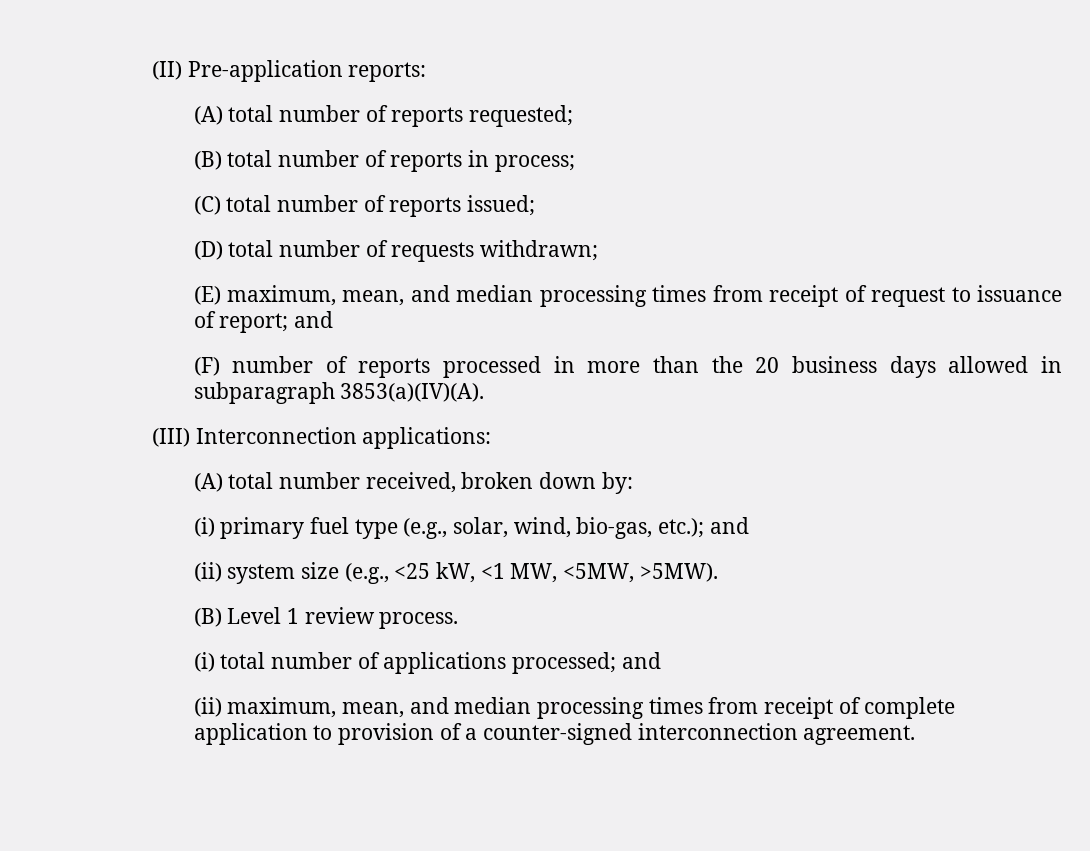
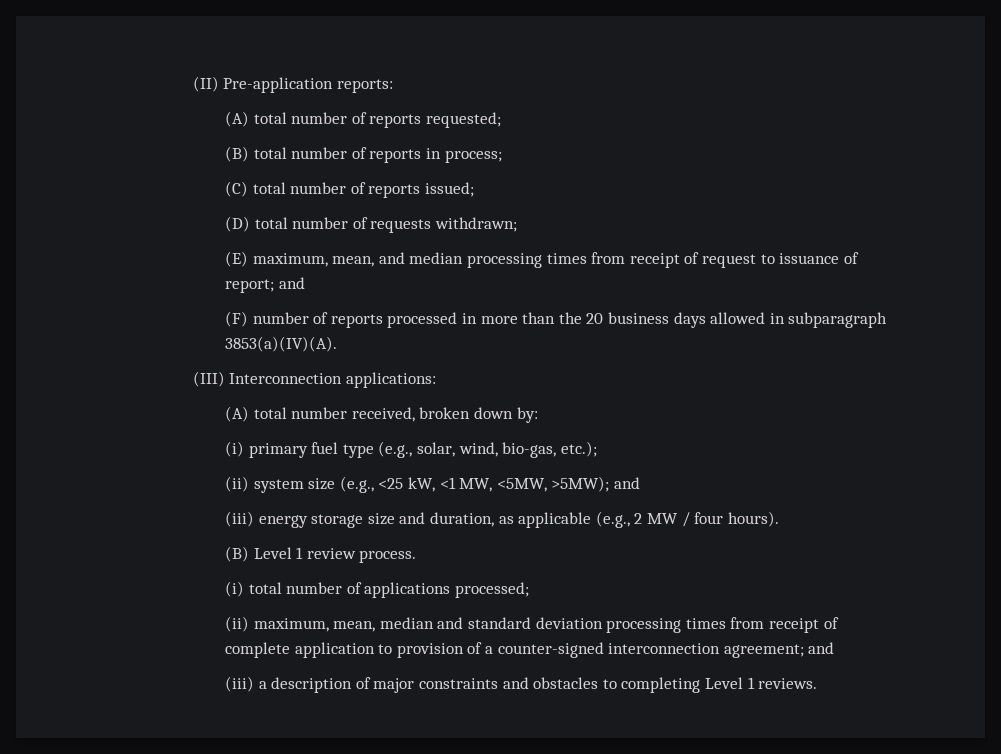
- (i) primary fuel type (e.g., solar, wind, bio-gas, etc.); and
+ (i) primary fuel type (e.g., solar, wind, bio-gas, etc.);
- (ii) system size (e.g., <25 kW, <1 MW, <5MW, >5MW).
+ (ii) system size (e.g., <25 kW, <1 MW, <5MW, >5MW); and
+ (iii) energy storage size and duration, as applicable (e.g., 2 MW / four hours).
- (i) total number of applications processed; and
+ (i) total number of applications processed;
- (ii) maximum, mean, and median processing times from receipt of complete application to provision of a counter-signed interconnection agreement.
+ (ii) maximum, mean, median and standard deviation processing times from receipt of complete application to provision of a counter-signed interconnection agreement; and
+ (iii) a description of major constraints and obstacles to completing Level 1 reviews.

